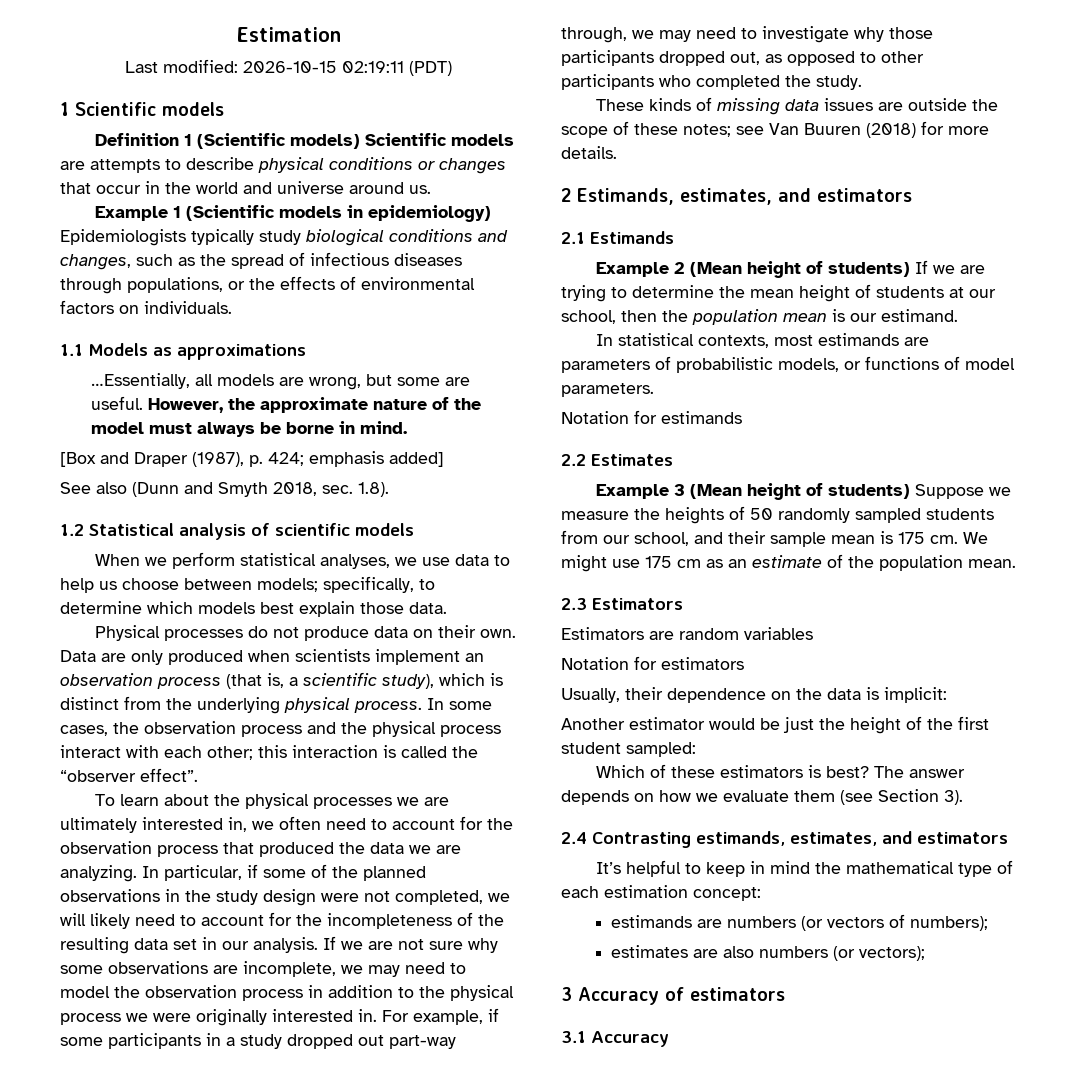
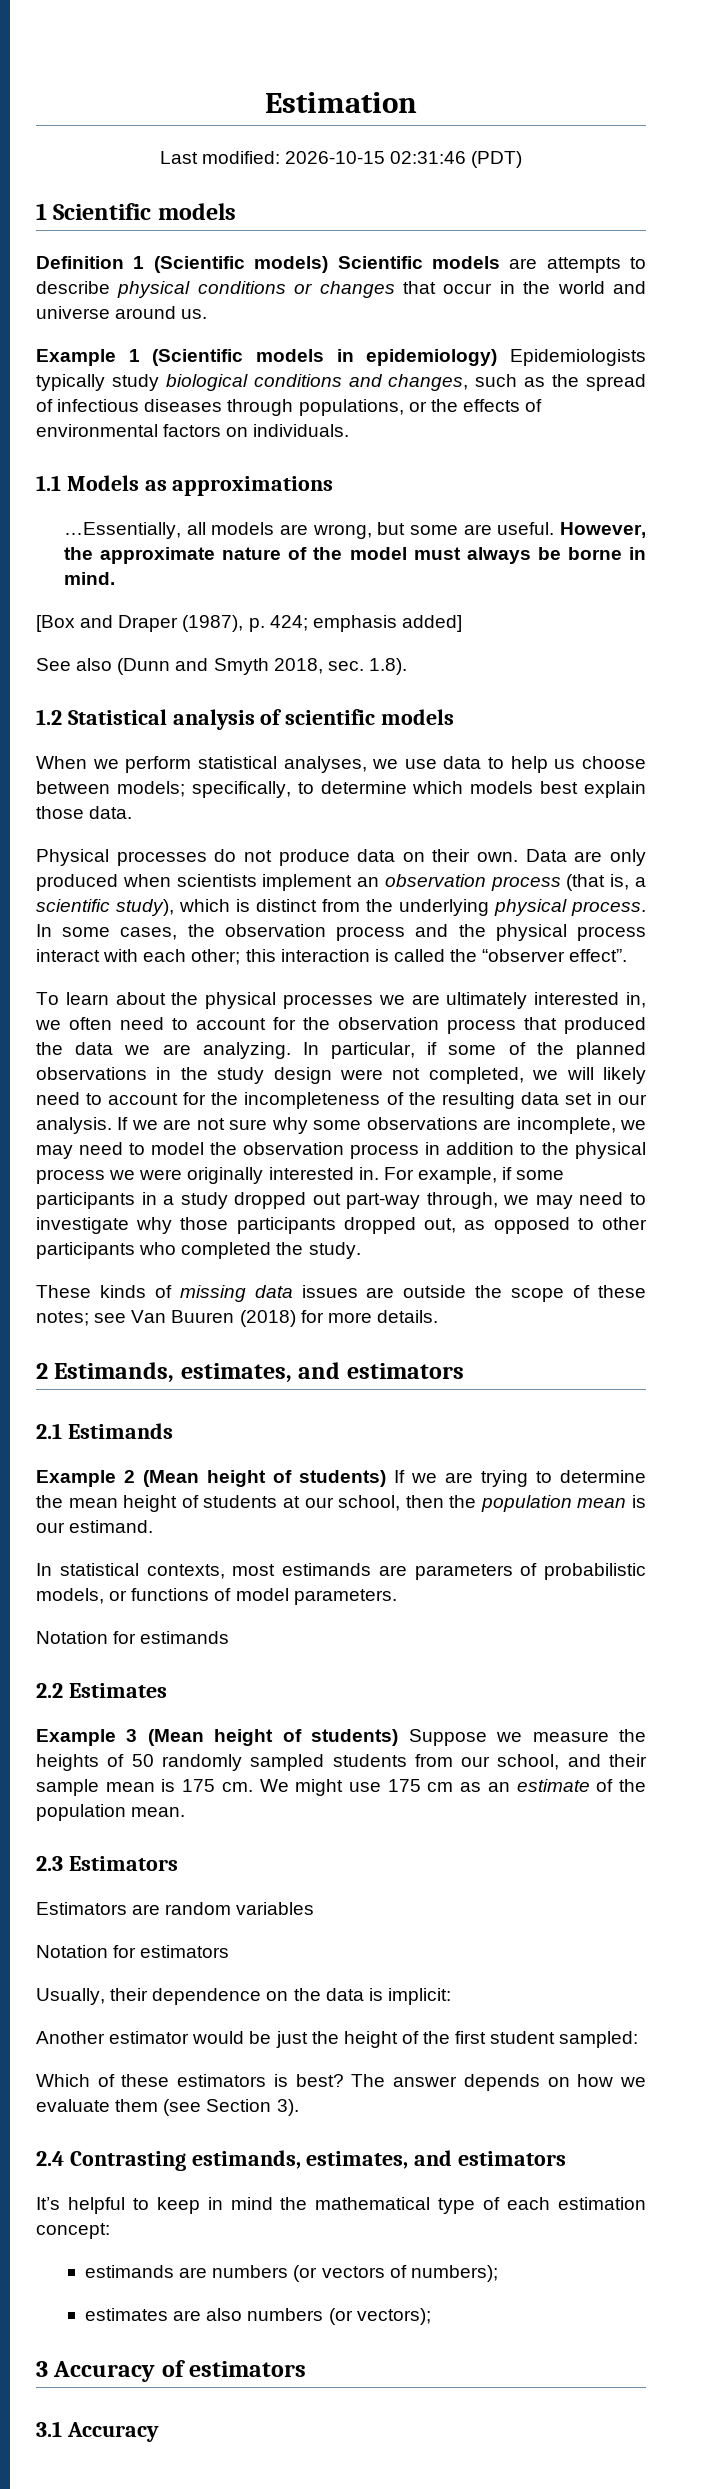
- Last modified: 2026-10-15 02:19:11 (PDT)
+ Last modified: 2026-10-15 02:31:46 (PDT)

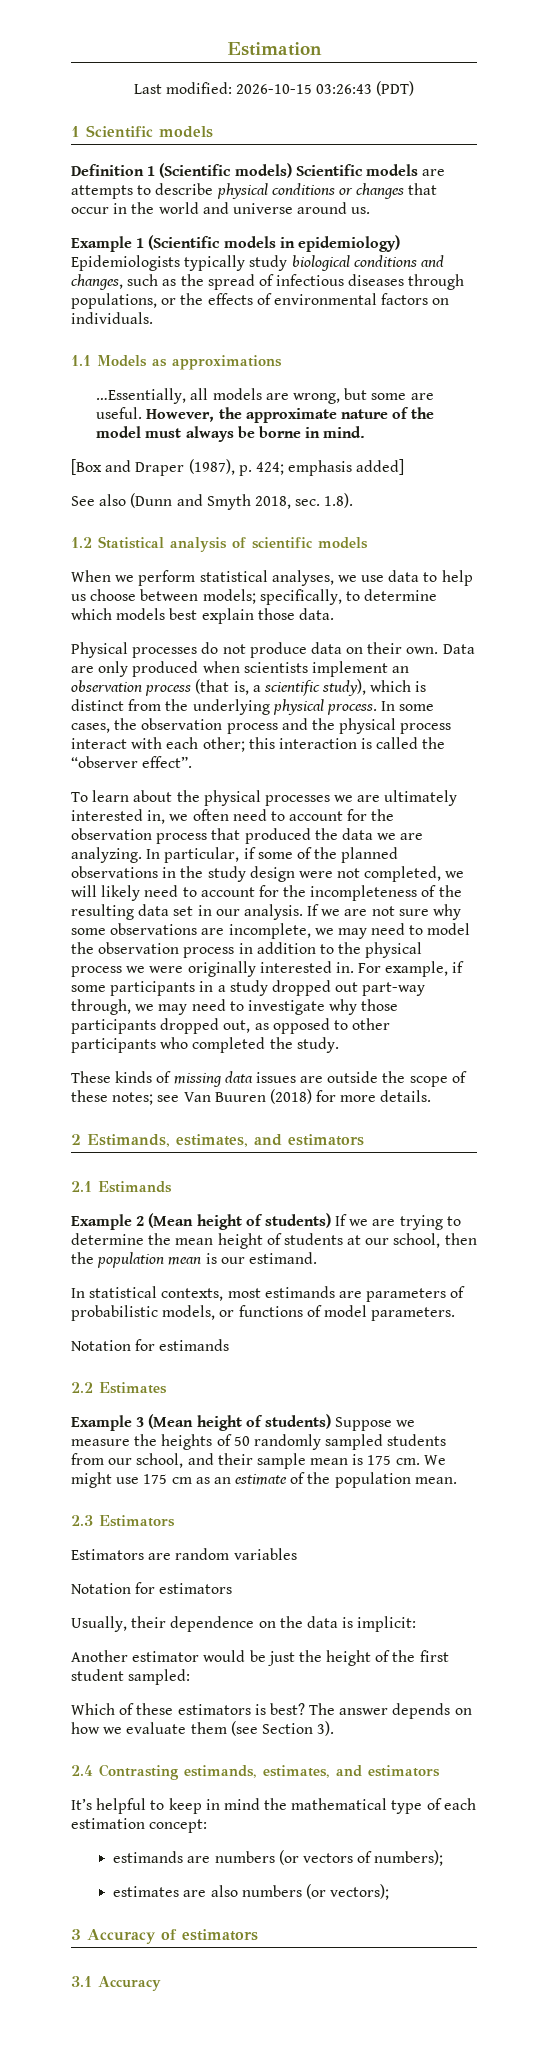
- Last modified: 2026-10-15 02:31:46 (PDT)
+ Last modified: 2026-10-15 03:26:43 (PDT)

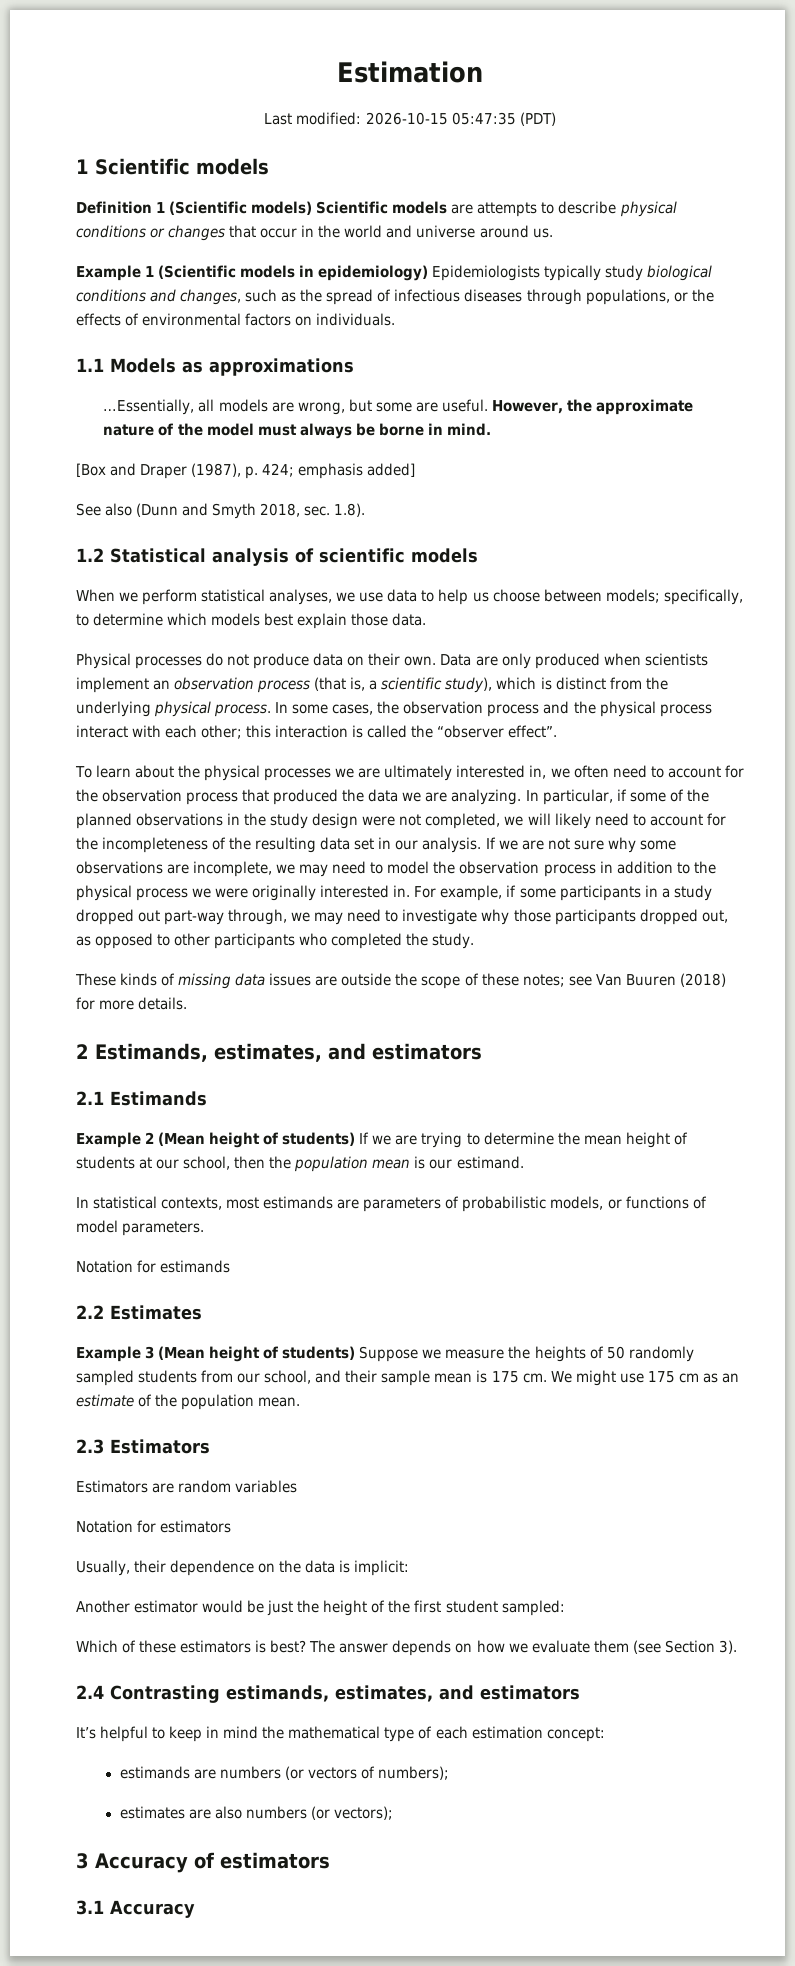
- Last modified: 2026-10-15 03:26:43 (PDT)
+ Last modified: 2026-10-15 05:47:35 (PDT)

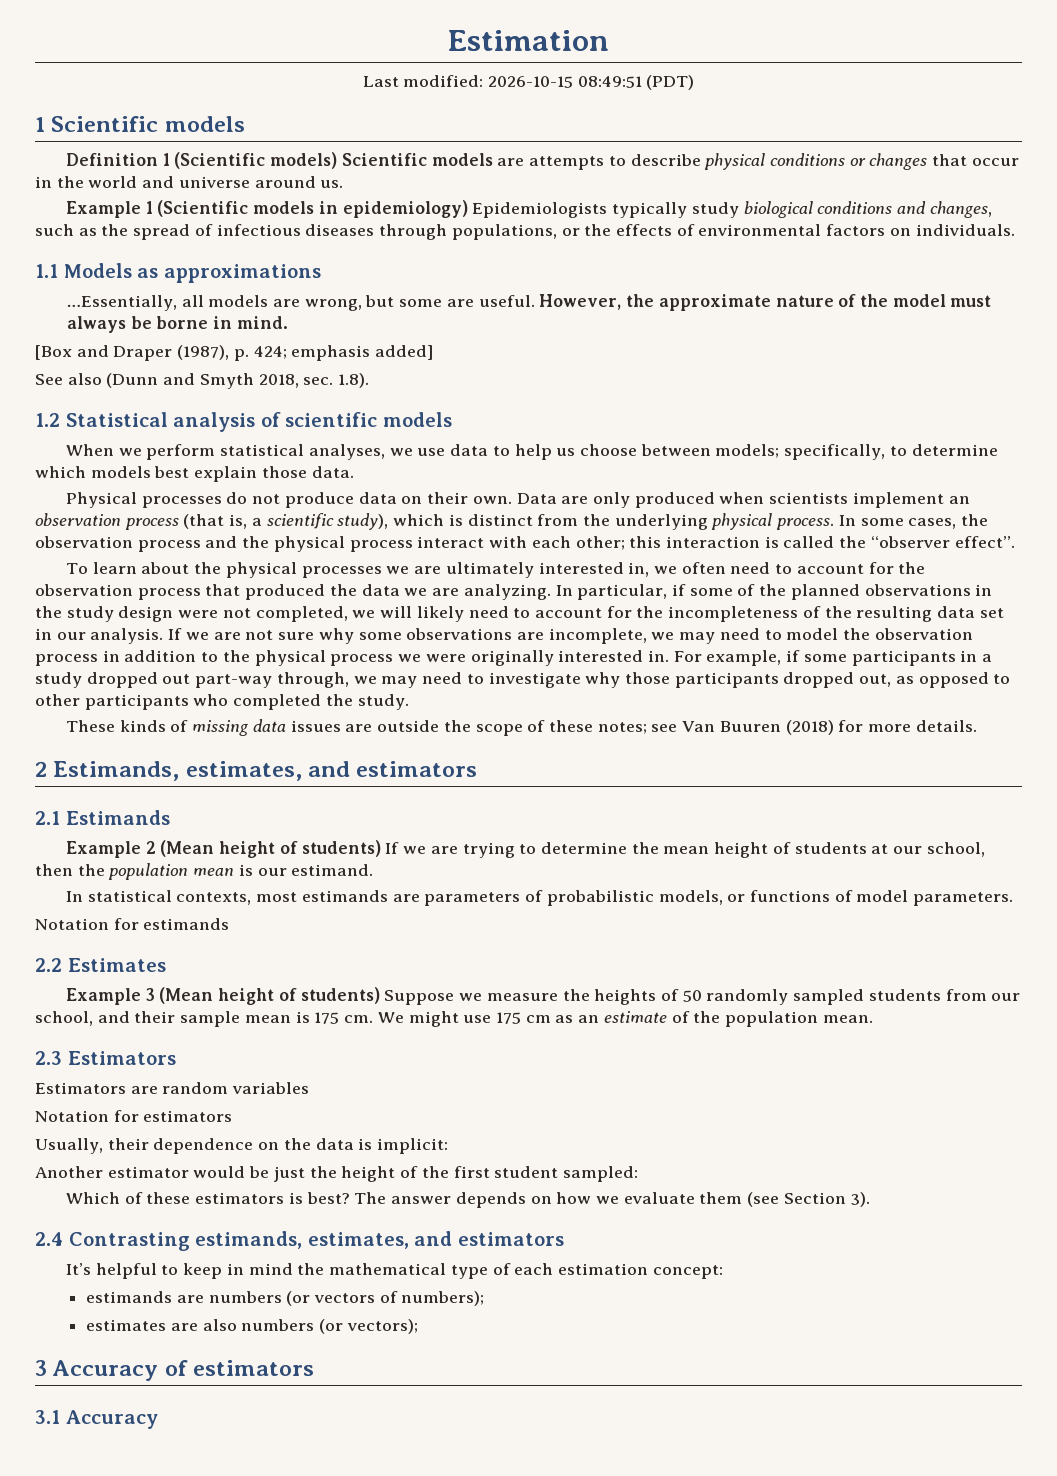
- Last modified: 2026-10-15 05:47:35 (PDT)
+ Last modified: 2026-10-15 08:49:51 (PDT)

